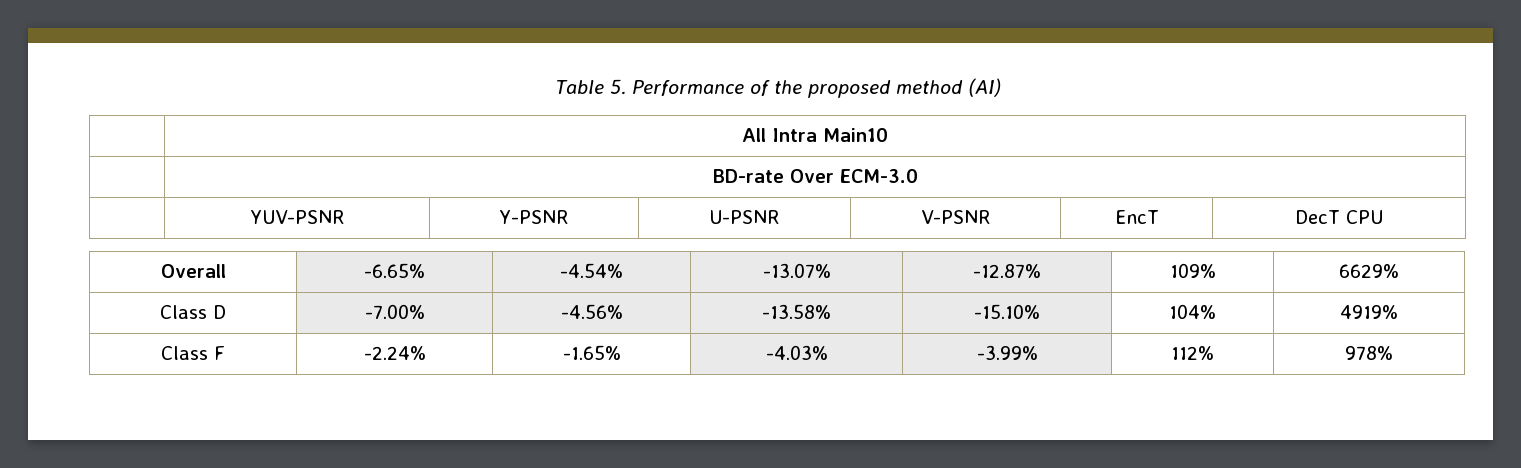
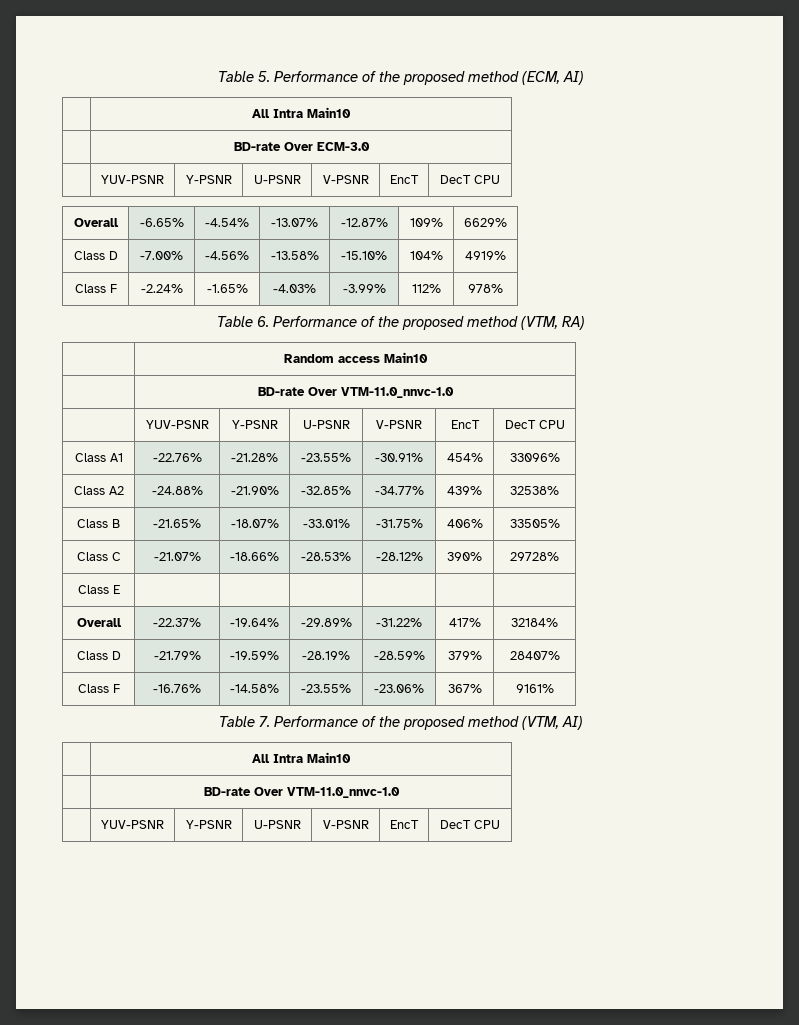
- Table 5. Performance of the proposed method (AI)
+ Table 5. Performance of the proposed method (ECM, AI)
+ Table 6. Performance of the proposed method (VTM, RA)
+ | Random access Main10
+ | BD-rate Over VTM-11.0_nnvc-1.0
+ | YUV-PSNR | Y-PSNR | U-PSNR | V-PSNR | EncT | DecT CPU
+ Class A1 | -22.76% | -21.28% | -23.55% | -30.91% | 454% | 33096%
+ Class A2 | -24.88% | -21.90% | -32.85% | -34.77% | 439% | 32538%
+ Class B | -21.65% | -18.07% | -33.01% | -31.75% | 406% | 33505%
+ Class C | -21.07% | -18.66% | -28.53% | -28.12% | 390% | 29728%
+ Class E | | | | | |
+ Overall | -22.37% | -19.64% | -29.89% | -31.22% | 417% | 32184%
+ Class D | -21.79% | -19.59% | -28.19% | -28.59% | 379% | 28407%
+ Class F | -16.76% | -14.58% | -23.55% | -23.06% | 367% | 9161%
+ Table 7. Performance of the proposed method (VTM, AI)
+ | All Intra Main10
+ | BD-rate Over VTM-11.0_nnvc-1.0
+ | YUV-PSNR | Y-PSNR | U-PSNR | V-PSNR | EncT | DecT CPU

